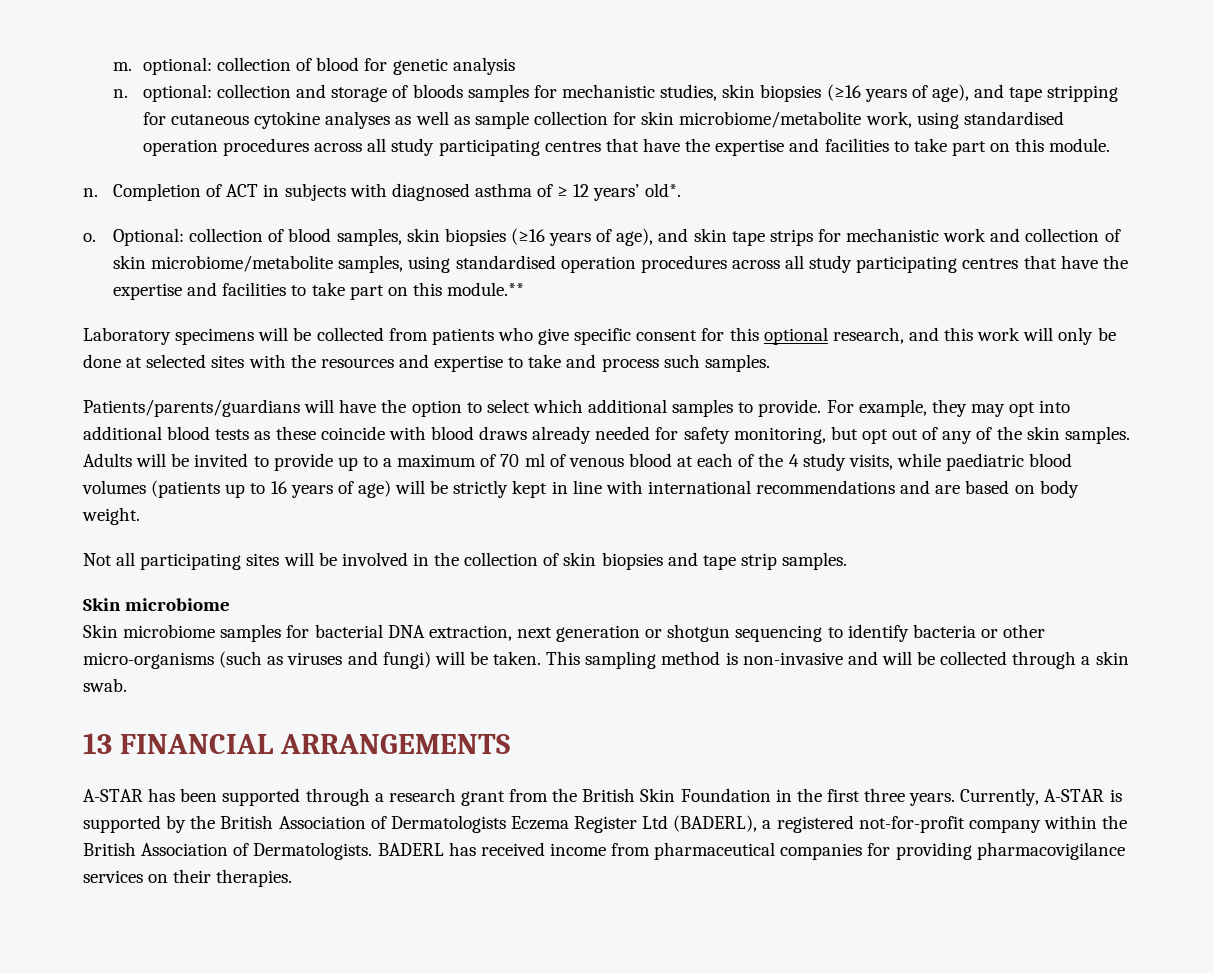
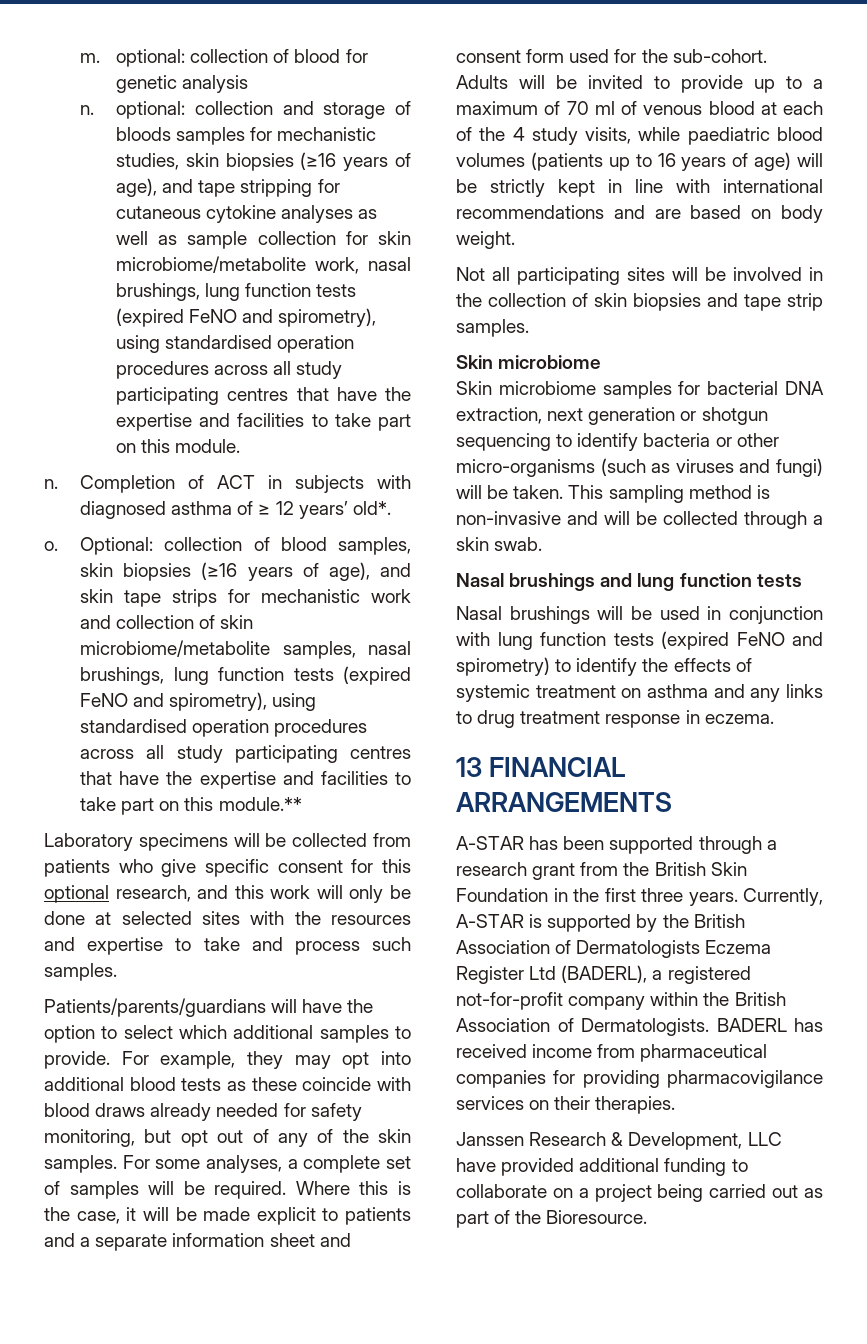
- n. optional: collection and storage of bloods samples for mechanistic studies, skin biopsies (≥16 years of age), and tape stripping for cutaneous cytokine analyses as well as sample collection for skin microbiome/metabolite work, using standardised operation procedures across all study participating centres that have the expertise and facilities to take part on this module.
+ n. optional: collection and storage of bloods samples for mechanistic studies, skin biopsies (≥16 years of age), and tape stripping for cutaneous cytokine analyses as well as sample collection for skin microbiome/metabolite work, nasal brushings, lung function tests (expired FeNO and spirometry), using standardised operation procedures across all study participating centres that have the expertise and facilities to take part on this module.
- Optional: collection of blood samples, skin biopsies (≥16 years of age), and skin tape strips for mechanistic work and collection of skin microbiome/metabolite samples, using standardised operation procedures across all study participating centres that have the expertise and facilities to take part on this module.**
+ Optional: collection of blood samples, skin biopsies (≥16 years of age), and skin tape strips for mechanistic work and collection of skin microbiome/metabolite samples, nasal brushings, lung function tests (expired FeNO and spirometry), using standardised operation procedures across all study participating centres that have the expertise and facilities to take part on this module.**
+ For some analyses, a complete set of samples will be required. Where this is the case, it will be made explicit to patients and a separate information sheet and consent form used for the sub-cohort.
+ Nasal brushings and lung function tests
+ Nasal brushings will be used in conjunction with lung function tests (expired FeNO and spirometry) to identify the effects of systemic treatment on asthma and any links to drug treatment response in eczema.
+ Janssen Research & Development, LLC have provided additional funding to collaborate on a project being carried out as part of the Bioresource.

